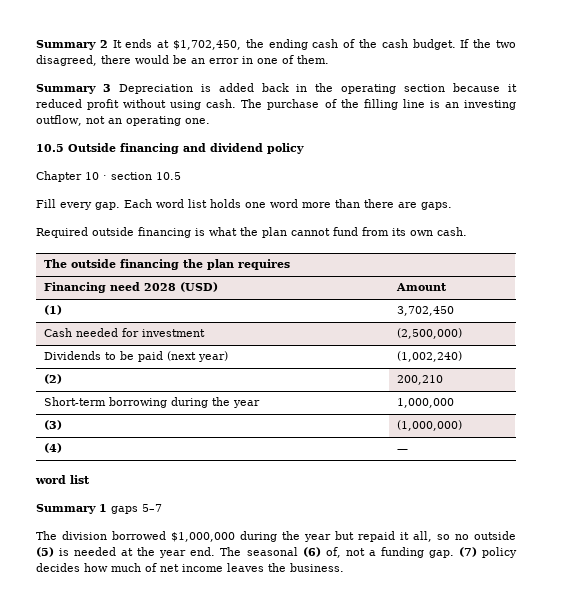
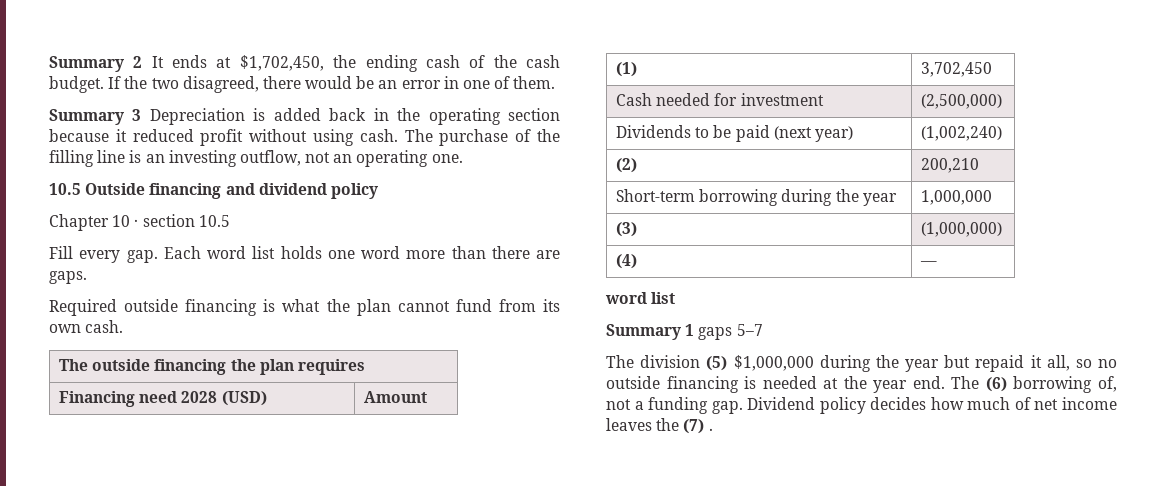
- The division borrowed $1,000,000 during the year but repaid it all, so no outside (5) is needed at the year end.
+ The division (5) $1,000,000 during the year but repaid it all, so no outside financing is needed at the year end.
- The seasonal (6) of, not a funding gap.
+ The (6) borrowing of, not a funding gap.
- (7) policy decides how much of net income leaves the business.
+ Dividend policy decides how much of net income leaves the (7) .

